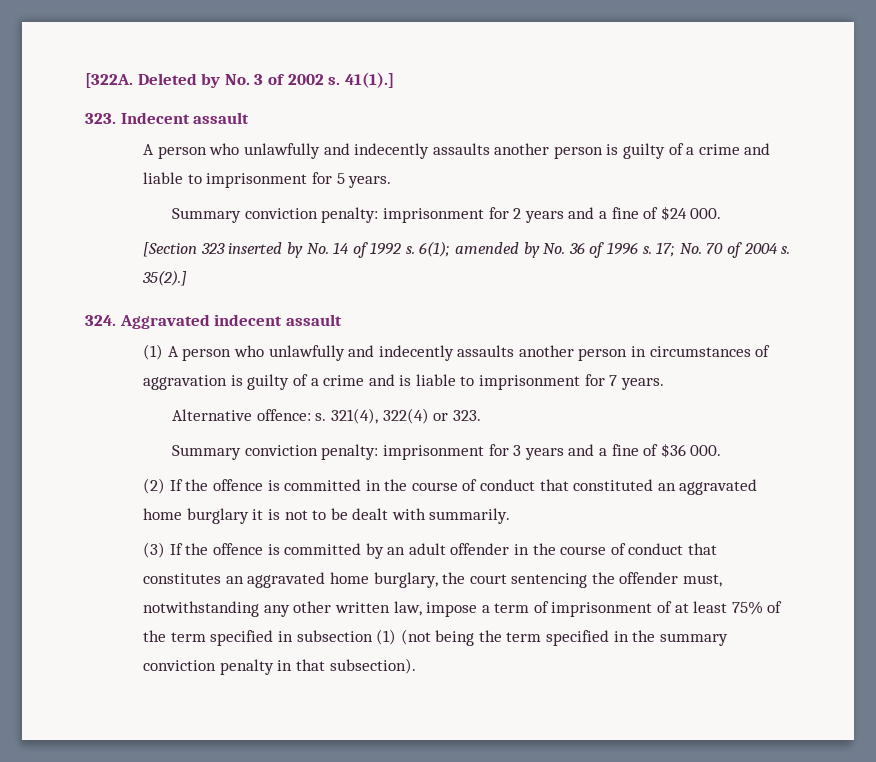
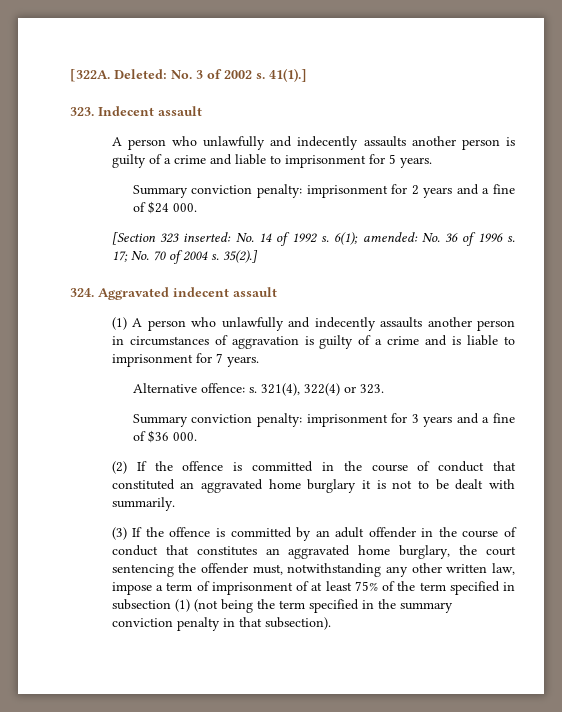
- Deleted by No. 3 of 2002 s.
+ Deleted: No. 3 of 2002 s.
- [Section 323 inserted by No. 14 of 1992 s.
+ [Section 323 inserted: No. 14 of 1992 s.
- 6(1); amended by No. 36 of 1996 s.
+ 6(1); amended: No. 36 of 1996 s.

